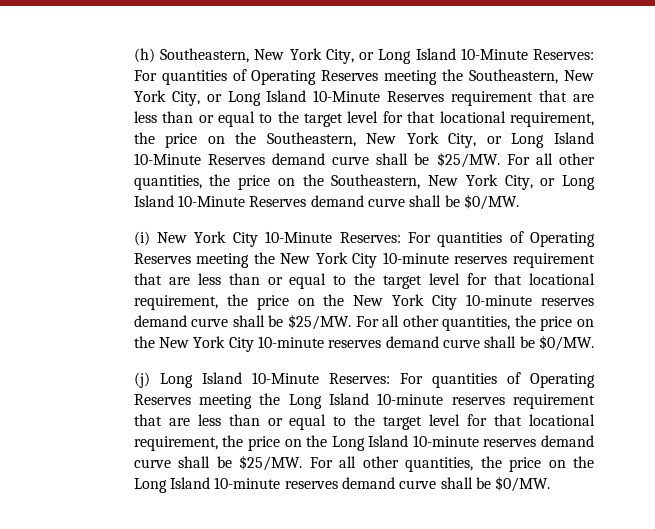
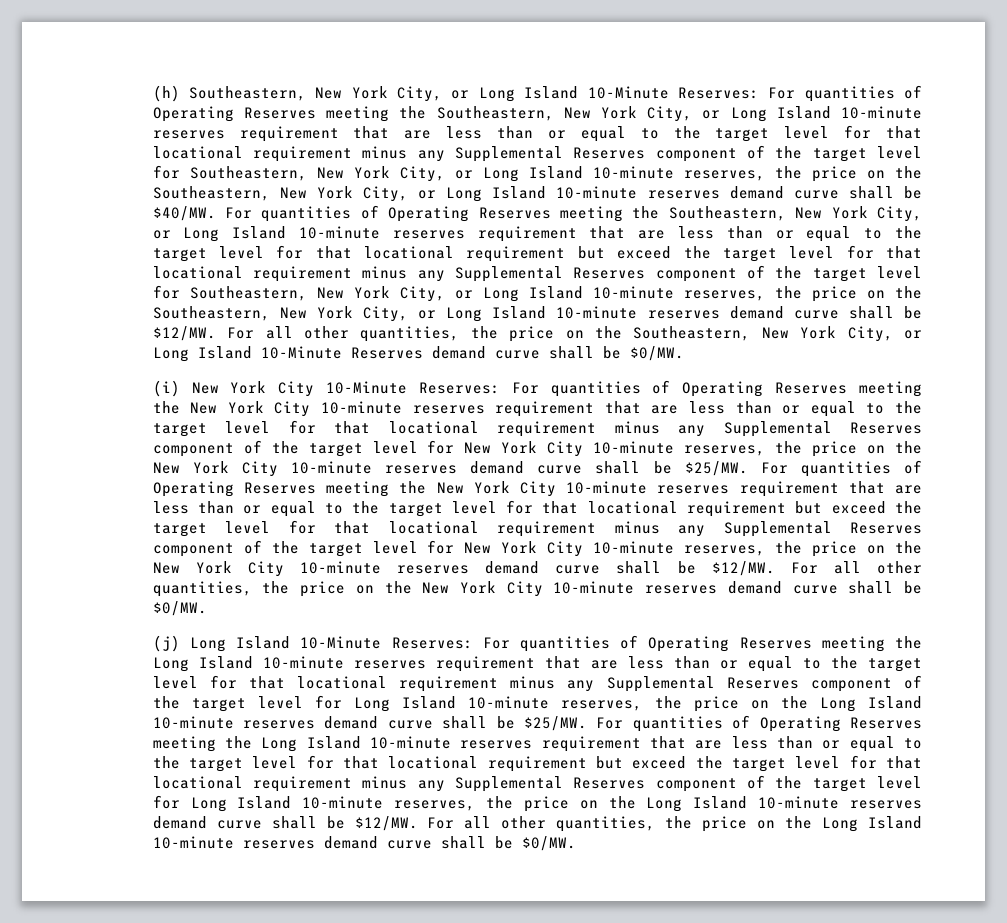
- (h) Southeastern, New York City, or Long Island 10-Minute Reserves: For quantities of Operating Reserves meeting the Southeastern, New York City, or Long Island 10-Minute Reserves requirement that are less than or equal to the target level for that locational requirement, the price on the Southeastern, New York City, or Long Island 10-Minute Reserves demand curve shall be $25/MW.
+ (h) Southeastern, New York City, or Long Island 10-Minute Reserves: For quantities of Operating Reserves meeting the Southeastern, New York City, or Long Island 10-minute reserves requirement that are less than or equal to the target level for that locational requirement minus any Supplemental Reserves component of the target level for Southeastern, New York City, or Long Island 10-minute reserves, the price on the Southeastern, New York City, or Long Island 10-minute reserves demand curve shall be $40/MW. For quantities of Operating Reserves meeting the Southeastern, New York City, or Long Island 10-minute reserves requirement that are less than or equal to the target level for that locational requirement but exceed the target level for that locational requirement minus any Supplemental Reserves component of the target level for Southeastern, New York City, or Long Island 10-minute reserves, the price on the Southeastern, New York City, or Long Island 10-minute reserves demand curve shall be $12/MW.
- (i) New York City 10-Minute Reserves: For quantities of Operating Reserves meeting the New York City 10-minute reserves requirement that are less than or equal to the target level for that locational requirement, the price on the New York City 10-minute reserves demand curve shall be $25/MW.
+ (i) New York City 10-Minute Reserves: For quantities of Operating Reserves meeting the New York City 10-minute reserves requirement that are less than or equal to the target level for that locational requirement minus any Supplemental Reserves component of the target level for New York City 10-minute reserves, the price on the New York City 10-minute reserves demand curve shall be $25/MW.
- For all other quantities, the price on the New York City 10-minute reserves demand curve shall be $0/MW.
+ For quantities of Operating Reserves meeting the New York City 10-minute reserves requirement that are less than or equal to the target level for that locational requirement but exceed the target level for that locational requirement minus any Supplemental Reserves component of the target level for New York City 10-minute reserves, the price on the New York City 10-minute reserves demand curve shall be $12/MW. For all other quantities, the price on the New York City 10-minute reserves demand curve shall be $0/MW.
- (j) Long Island 10-Minute Reserves: For quantities of Operating Reserves meeting the Long Island 10-minute reserves requirement that are less than or equal to the target level for that locational requirement, the price on the Long Island 10-minute reserves demand curve shall be $25/MW.
+ (j) Long Island 10-Minute Reserves: For quantities of Operating Reserves meeting the Long Island 10-minute reserves requirement that are less than or equal to the target level for that locational requirement minus any Supplemental Reserves component of the target level for Long Island 10-minute reserves, the price on the Long Island 10-minute reserves demand curve shall be $25/MW.
- For all other quantities, the price on the Long Island 10-minute reserves demand curve shall be $0/MW.
+ For quantities of Operating Reserves meeting the Long Island 10-minute reserves requirement that are less than or equal to the target level for that locational requirement but exceed the target level for that locational requirement minus any Supplemental Reserves component of the target level for Long Island 10-minute reserves, the price on the Long Island 10-minute reserves demand curve shall be $12/MW. For all other quantities, the price on the Long Island 10-minute reserves demand curve shall be $0/MW.

